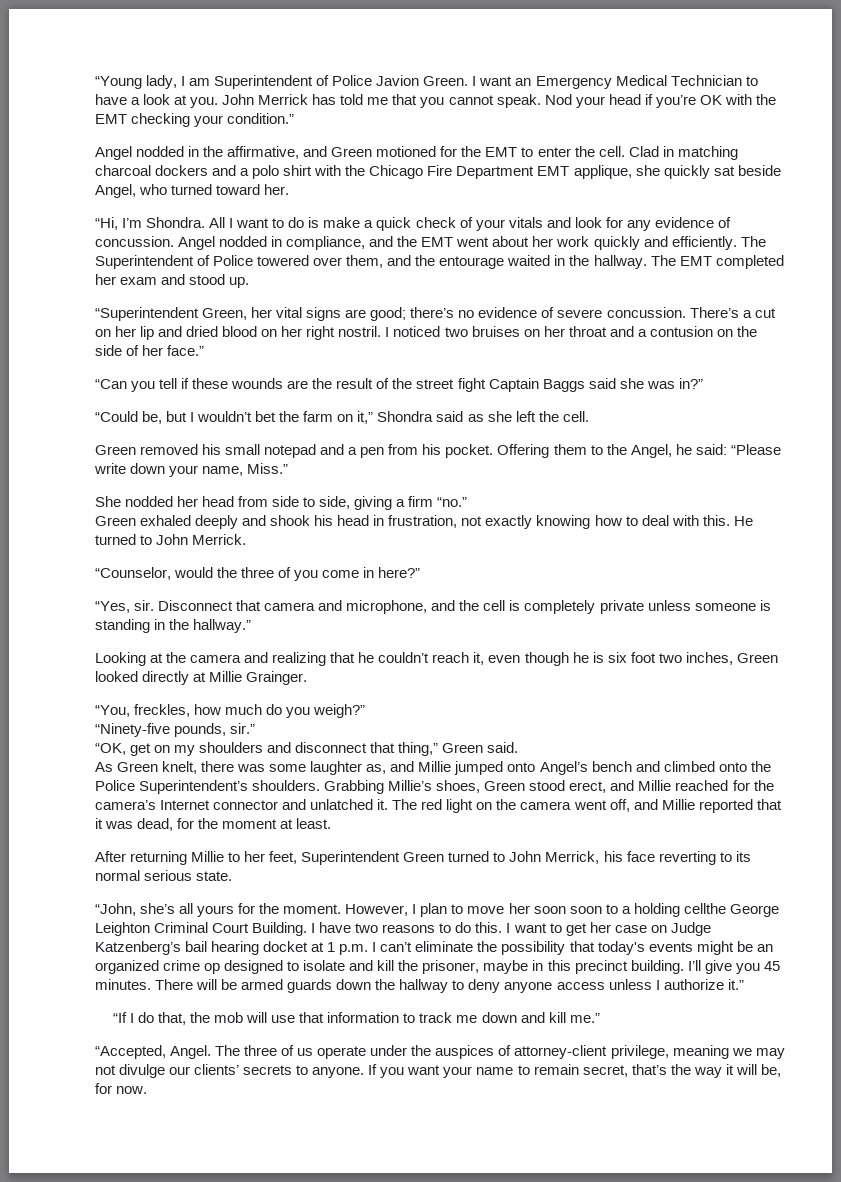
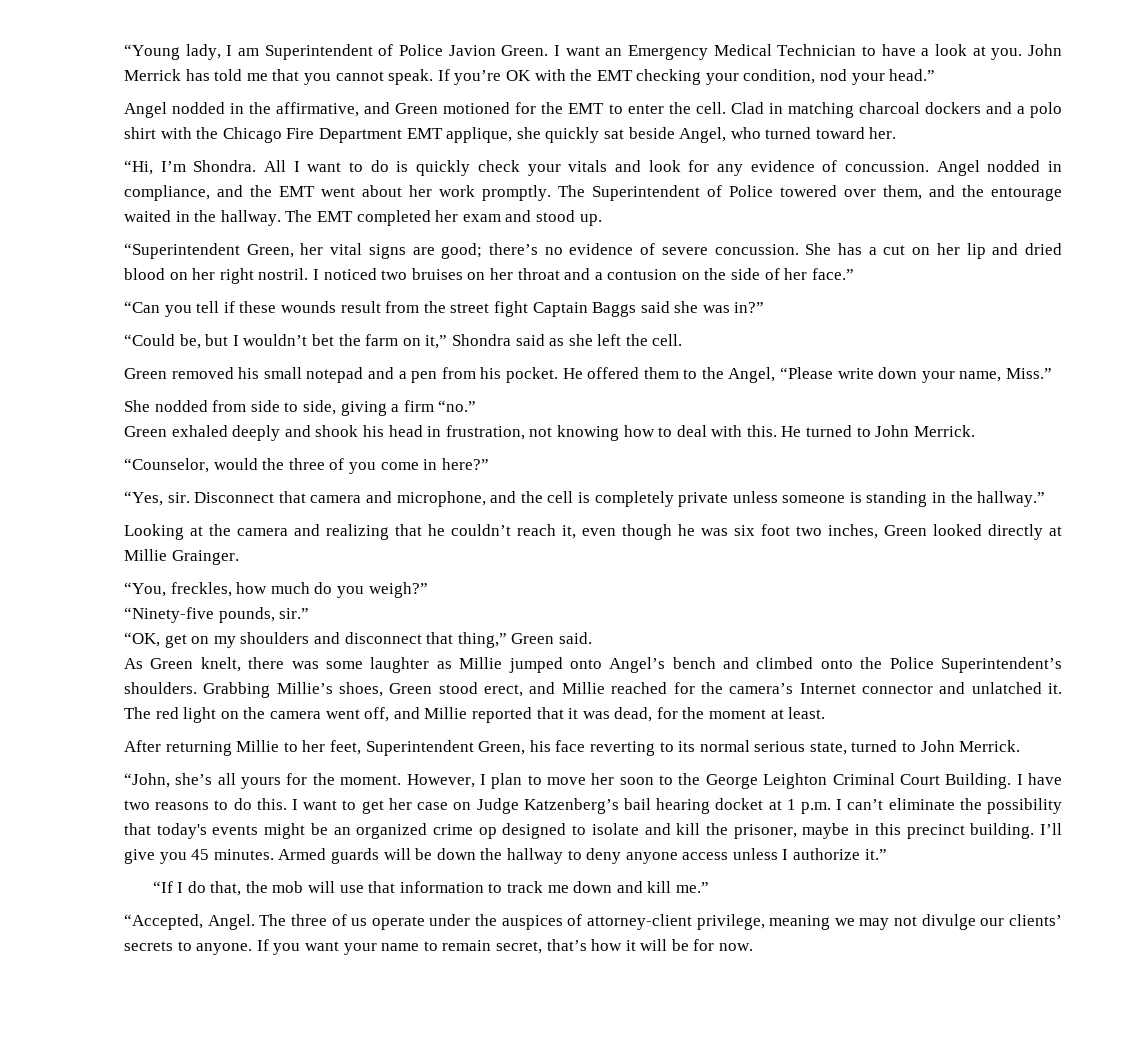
- Nod your head if you’re OK with the EMT checking your condition.”
+ If you’re OK with the EMT checking your condition, nod your head.”
- All I want to do is make a quick check of your vitals and look for any evidence of concussion.
+ All I want to do is quickly check your vitals and look for any evidence of concussion.
- Angel nodded in compliance, and the EMT went about her work quickly and efficiently.
+ Angel nodded in compliance, and the EMT went about her work promptly.
- There’s a cut on her lip and dried blood on her right nostril.
+ She has a cut on her lip and dried blood on her right nostril.
- “Can you tell if these wounds are the result of the street fight Captain Baggs said she was in?”
+ “Can you tell if these wounds result from the street fight Captain Baggs said she was in?”
- Offering them to the Angel, he said: “Please write down your name, Miss.”
+ He offered them to the Angel, “Please write down your name, Miss.”
- She nodded her head from side to side, giving a firm “no.”
+ She nodded from side to side, giving a firm “no.”
- Green exhaled deeply and shook his head in frustration, not exactly knowing how to deal with this.
+ Green exhaled deeply and shook his head in frustration, not knowing how to deal with this.
- Looking at the camera and realizing that he couldn’t reach it, even though he is six foot two inches, Green looked directly at Millie Grainger.
+ Looking at the camera and realizing that he couldn’t reach it, even though he was six foot two inches, Green looked directly at Millie Grainger.
- As Green knelt, there was some laughter as, and Millie jumped onto Angel’s bench and climbed onto the Police Superintendent’s shoulders.
+ As Green knelt, there was some laughter as Millie jumped onto Angel’s bench and climbed onto the Police Superintendent’s shoulders.
- After returning Millie to her feet, Superintendent Green turned to John Merrick, his face reverting to its normal serious state.
+ After returning Millie to her feet, Superintendent Green, his face reverting to its normal serious state, turned to John Merrick.
- However, I plan to move her soon soon to a holding cellthe George Leighton Criminal Court Building.
+ However, I plan to move her soon to the George Leighton Criminal Court Building.
- There will be armed guards down the hallway to deny anyone access unless I authorize it.”
+ Armed guards will be down the hallway to deny anyone access unless I authorize it.”
- If you want your name to remain secret, that’s the way it will be, for now.
+ If you want your name to remain secret, that’s how it will be for now.

